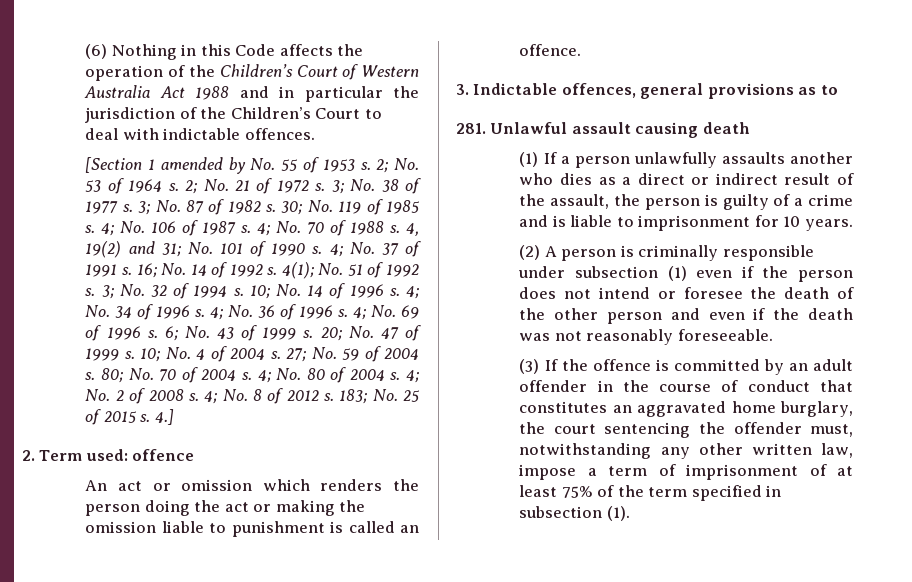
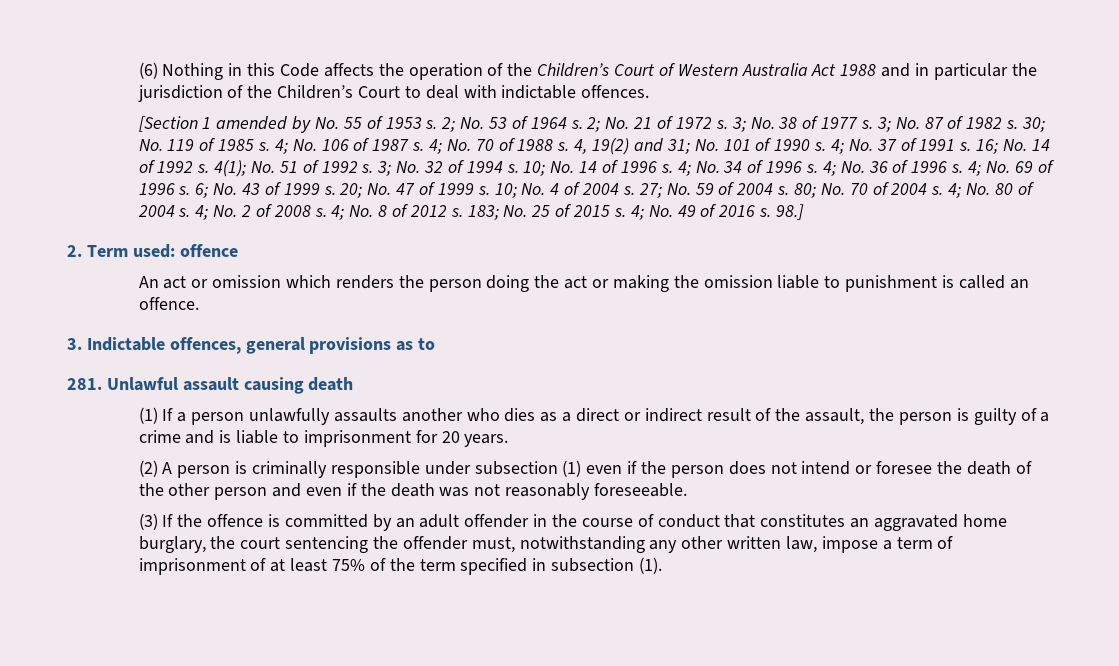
- 4.]
+ 4; No. 49 of 2016 s. 98.]
- (1) If a person unlawfully assaults another who dies as a direct or indirect result of the assault, the person is guilty of a crime and is liable to imprisonment for 10 years.
+ (1) If a person unlawfully assaults another who dies as a direct or indirect result of the assault, the person is guilty of a crime and is liable to imprisonment for 20 years.

